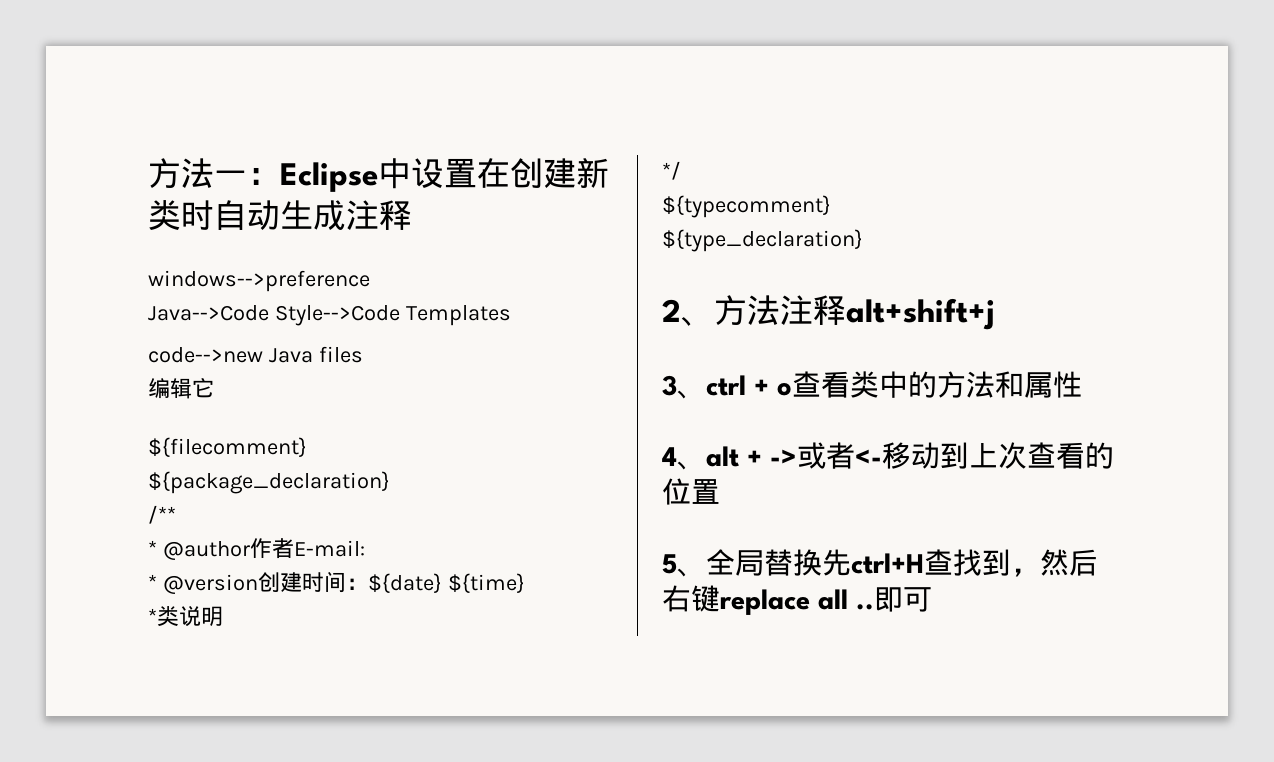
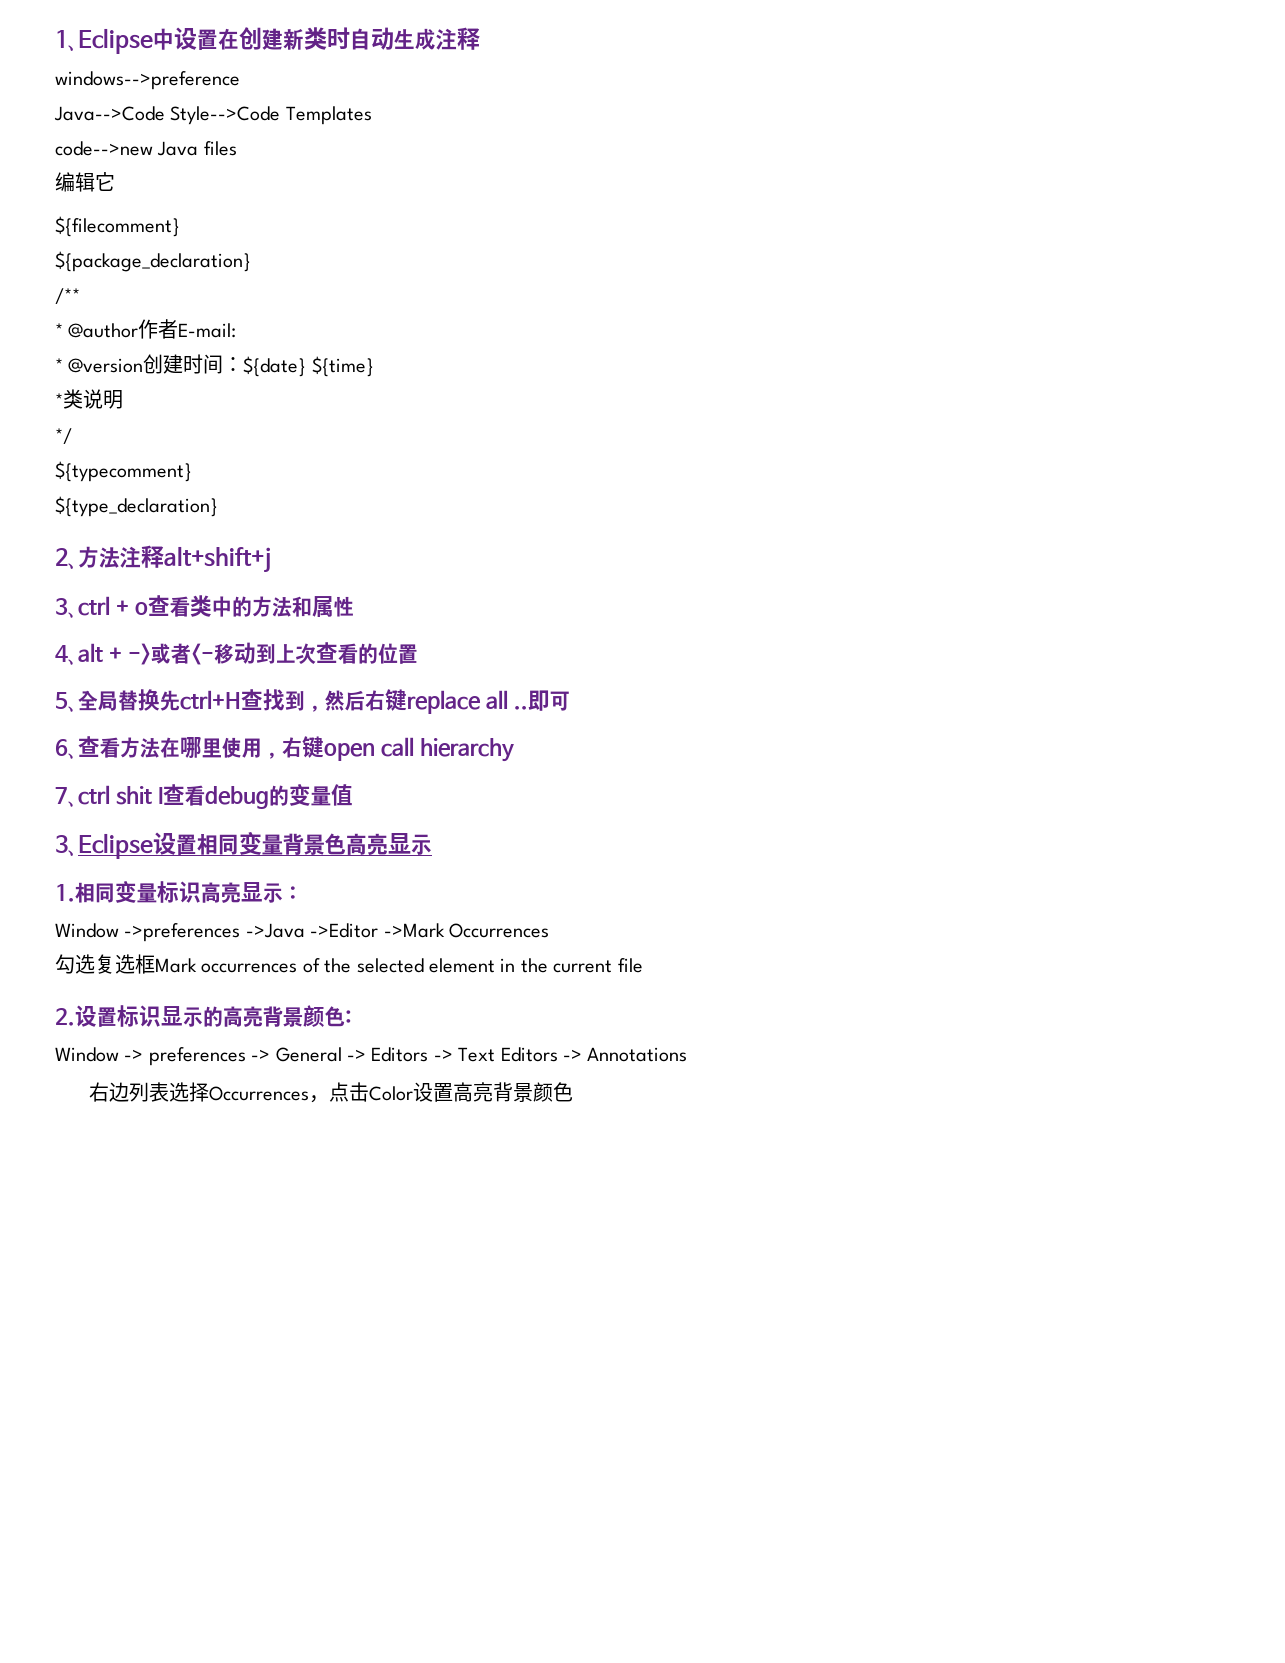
- 方法一：Eclipse中设置在创建新类时自动生成注释
+ 1、Eclipse中设置在创建新类时自动生成注释
+ 6、查看方法在哪里使用，右键open call hierarchy
+ 7、ctrl shit I查看debug的变量值
+ 3、Eclipse设置相同变量背景色高亮显示
+ 1.相同变量标识高亮显示：
+ Window ->preferences ->Java ->Editor ->Mark Occurrences
+ 勾选复选框Mark occurrences of the selected element in the current file
+ 2.设置标识显示的高亮背景颜色:
+ Window -> preferences -> General -> Editors -> Text Editors -> Annotations
+ 右边列表选择Occurrences，点击Color设置高亮背景颜色

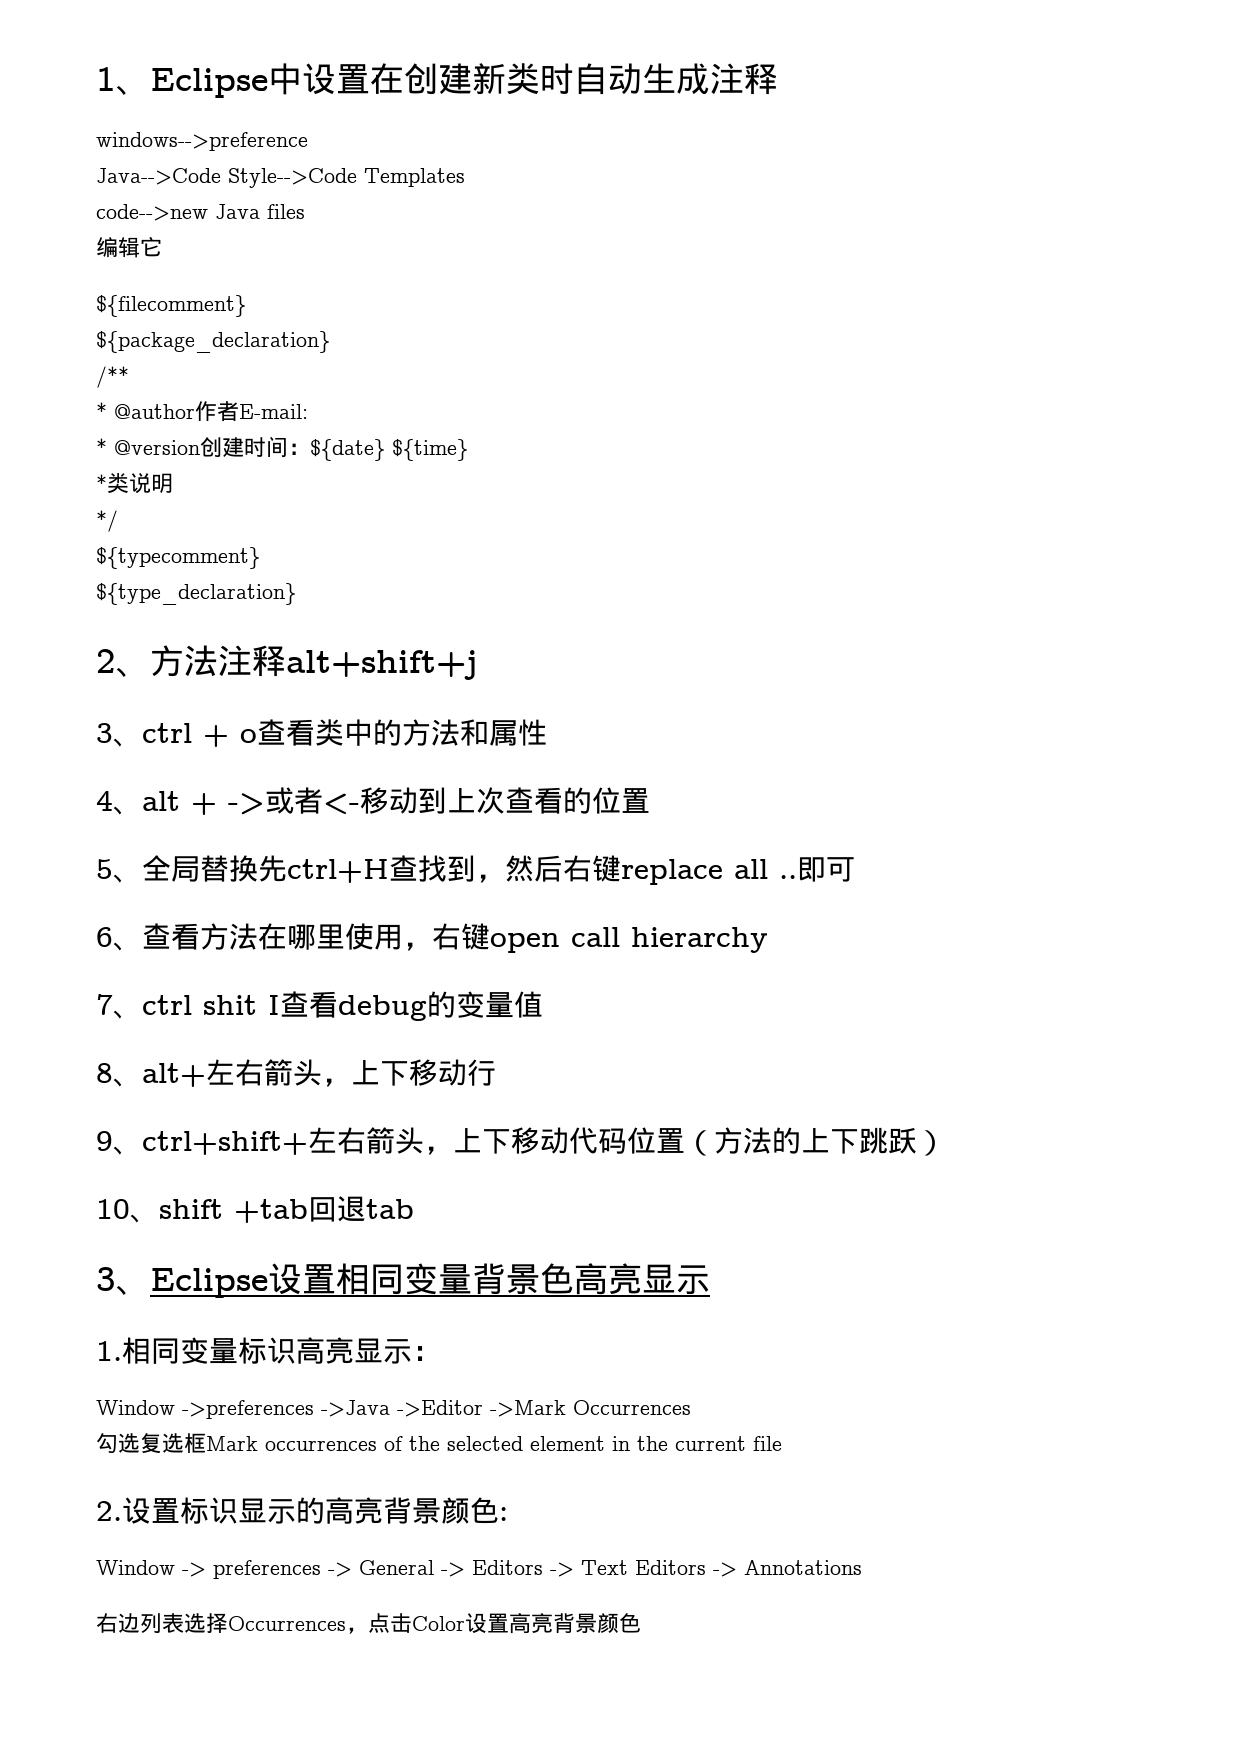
+ 8、alt+左右箭头，上下移动行
+ 9、ctrl+shift+左右箭头，上下移动代码位置（方法的上下跳跃）
+ 10、shift +tab回退tab

